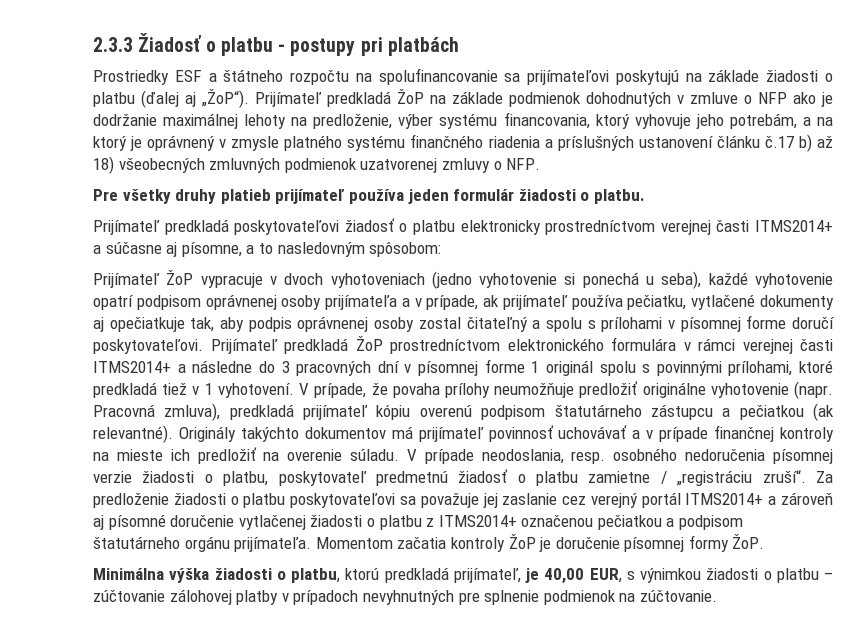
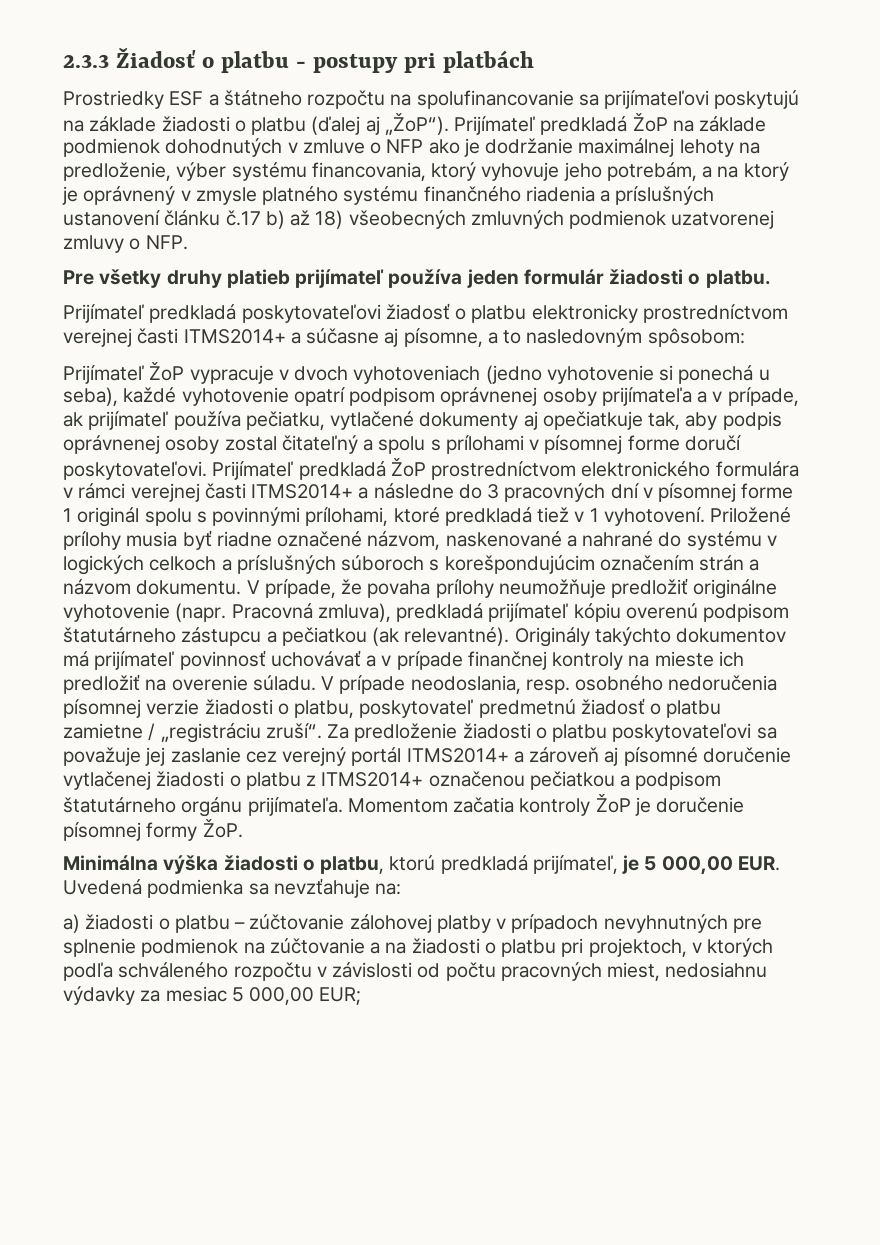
+ Priložené prílohy musia byť riadne označené názvom, naskenované a nahrané do systému v logických celkoch a príslušných súboroch s korešpondujúcim označením strán a názvom dokumentu.
- Minimálna výška žiadosti o platbu, ktorú predkladá prijímateľ, je 40,00 EUR, s výnimkou žiadosti o platbu – zúčtovanie zálohovej platby v prípadoch nevyhnutných pre splnenie podmienok na zúčtovanie.
+ Minimálna výška žiadosti o platbu, ktorú predkladá prijímateľ, je 5 000,00 EUR. Uvedená podmienka sa nevzťahuje na:
+ a) žiadosti o platbu – zúčtovanie zálohovej platby v prípadoch nevyhnutných pre splnenie podmienok na zúčtovanie a na žiadosti o platbu pri projektoch, v ktorých podľa schváleného rozpočtu v závislosti od počtu pracovných miest, nedosiahnu výdavky za mesiac 5 000,00 EUR;

